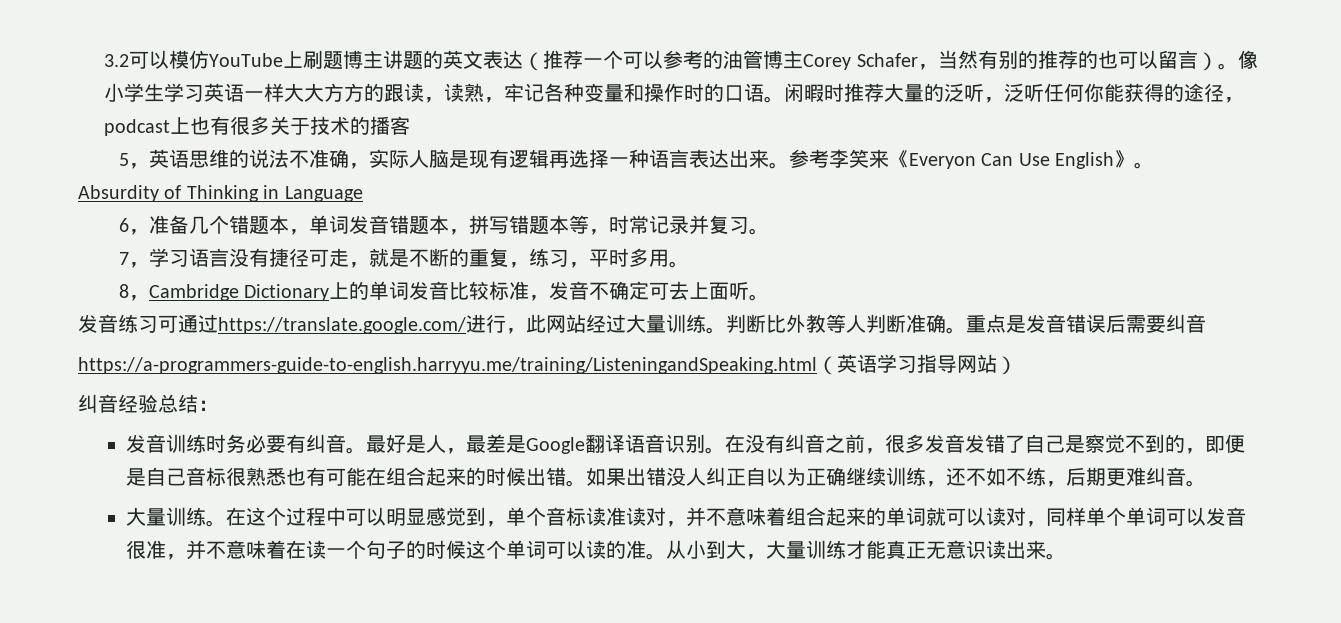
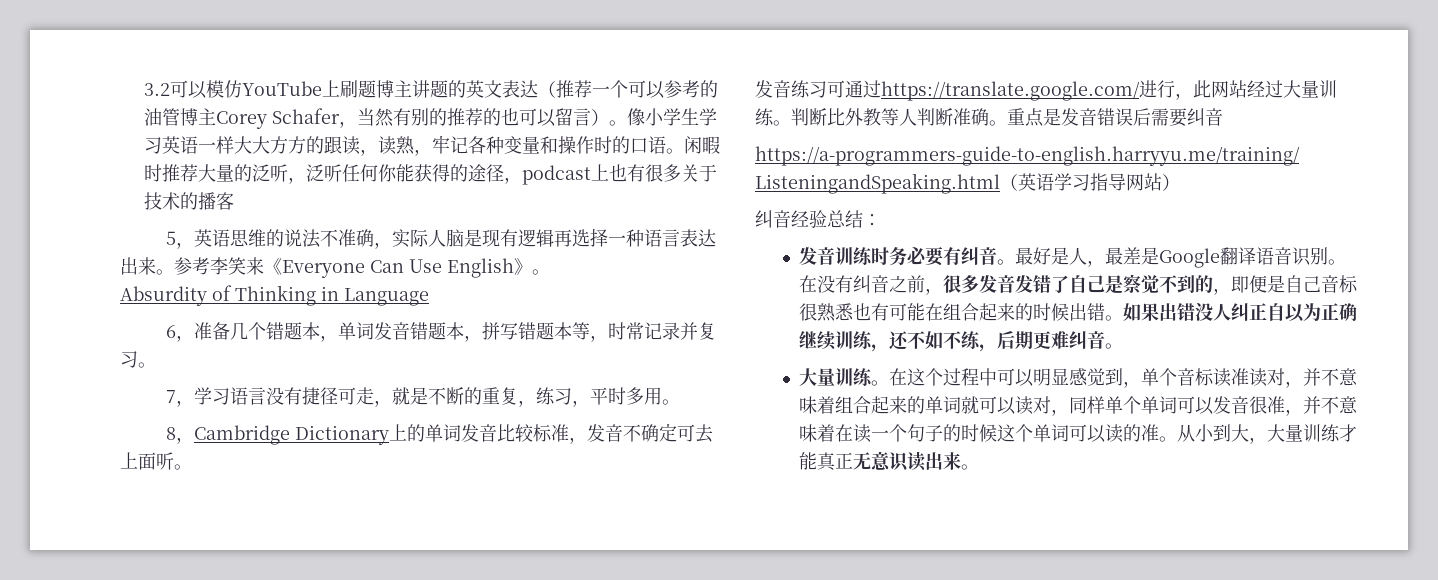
- 参考李笑来《Everyon Can Use English》。
+ 参考李笑来《Everyone Can Use English》。

